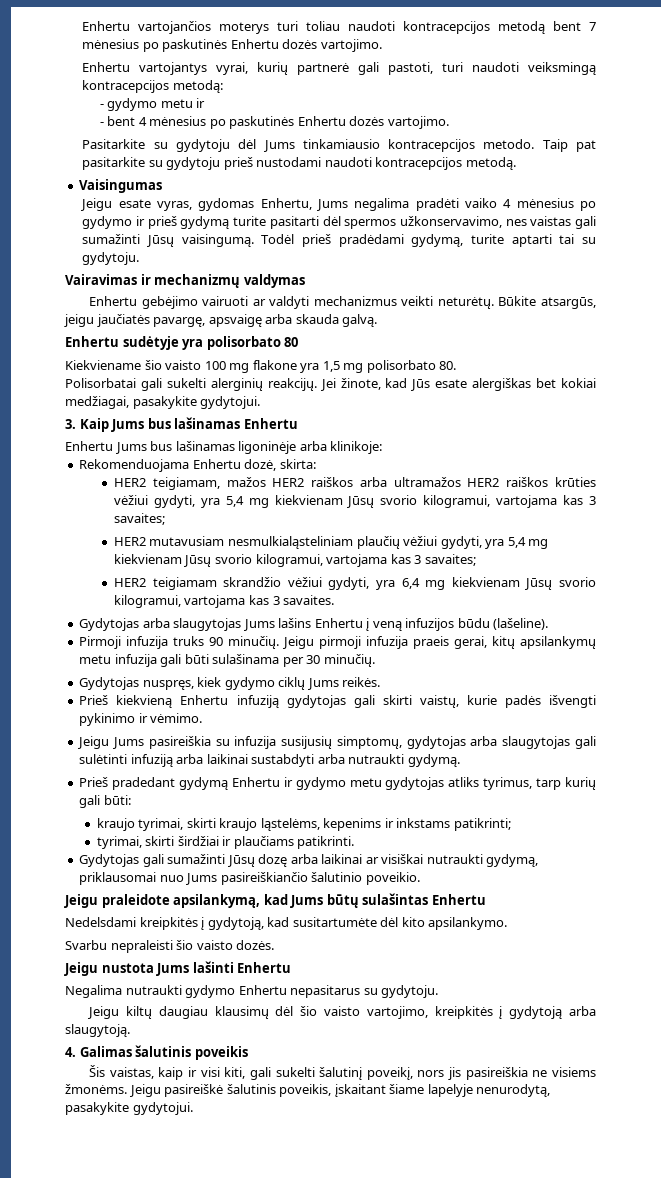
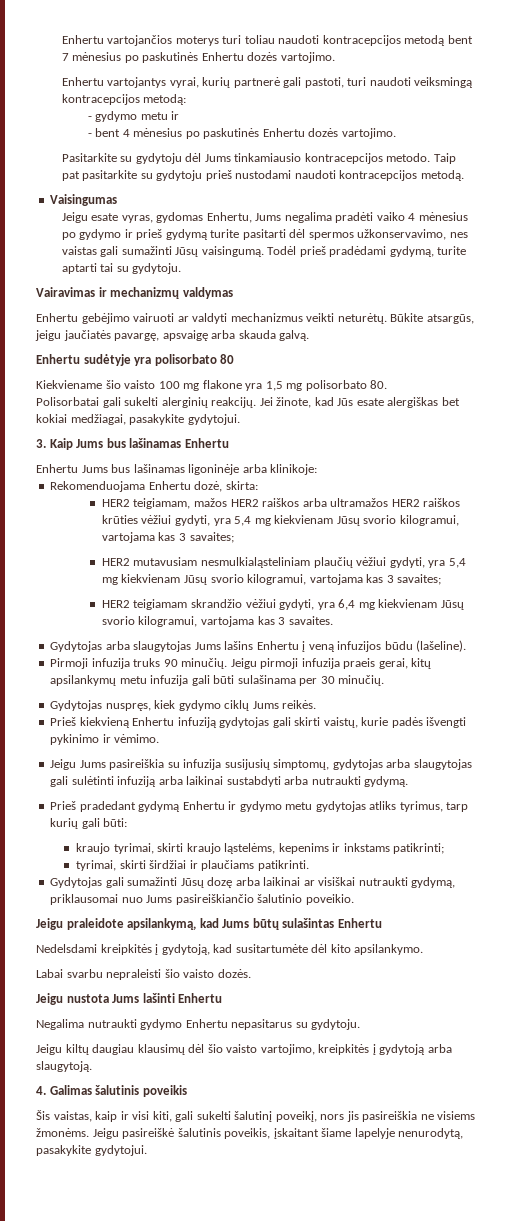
- Svarbu nepraleisti šio vaisto dozės.
+ Labai svarbu nepraleisti šio vaisto dozės.

